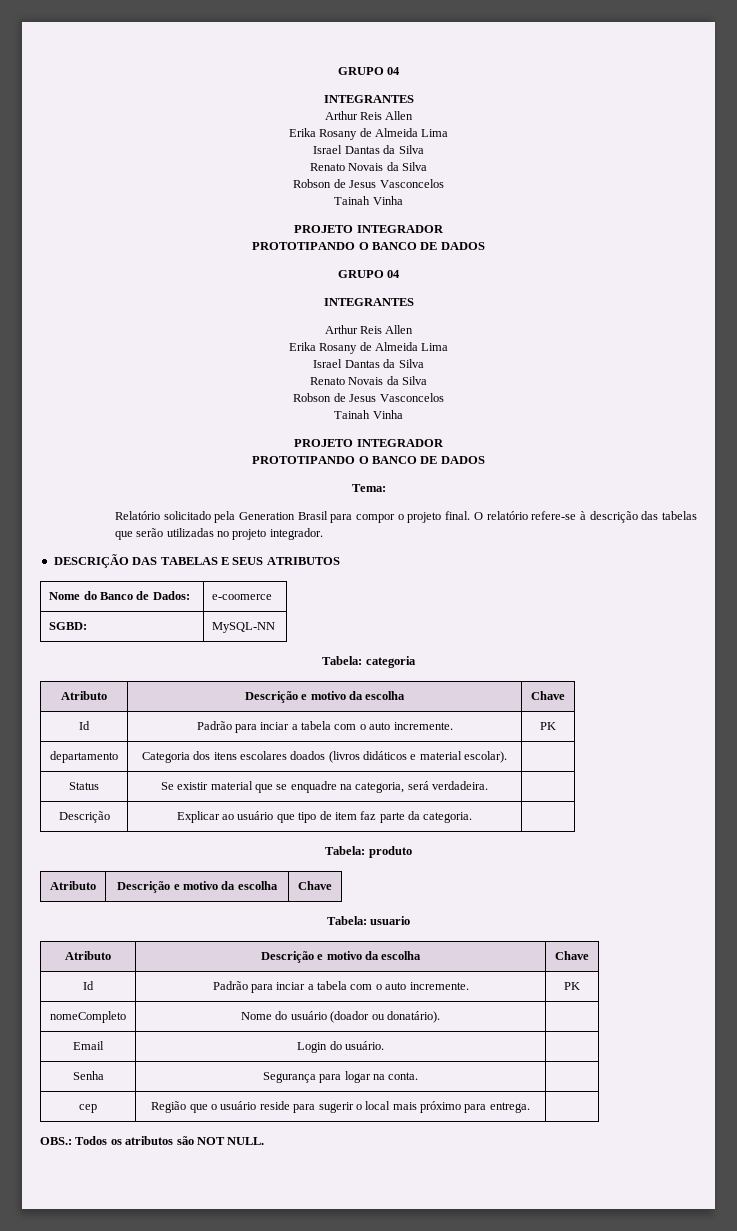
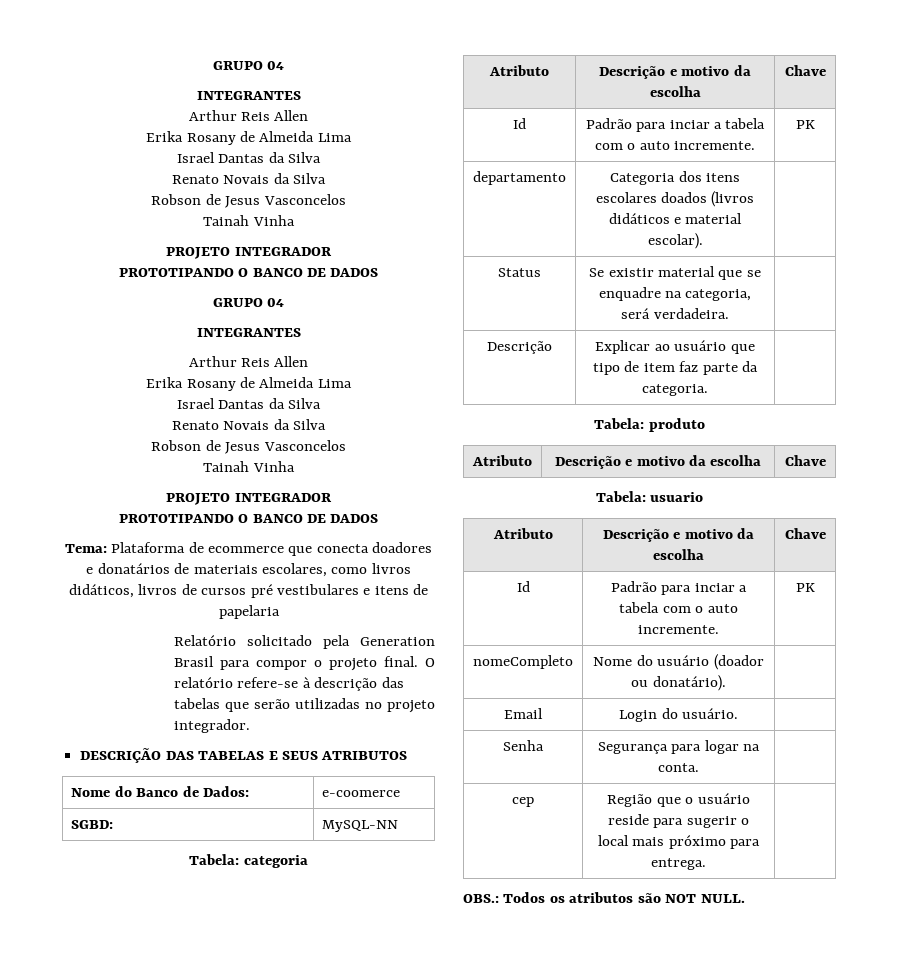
- Tema:
+ Tema: Plataforma de ecommerce que conecta doadores e donatários de materiais escolares, como livros didáticos, livros de cursos pré vestibulares e itens de papelaria

